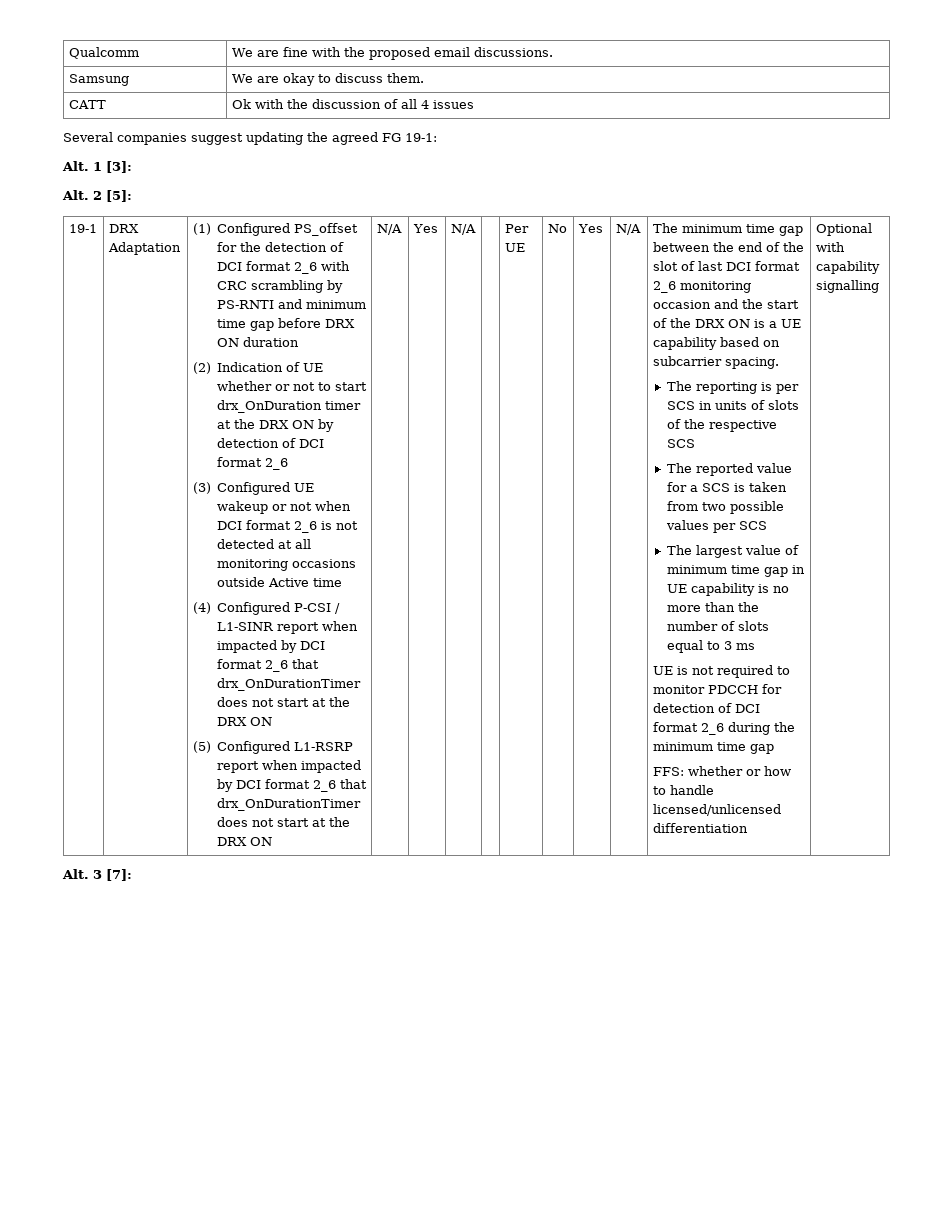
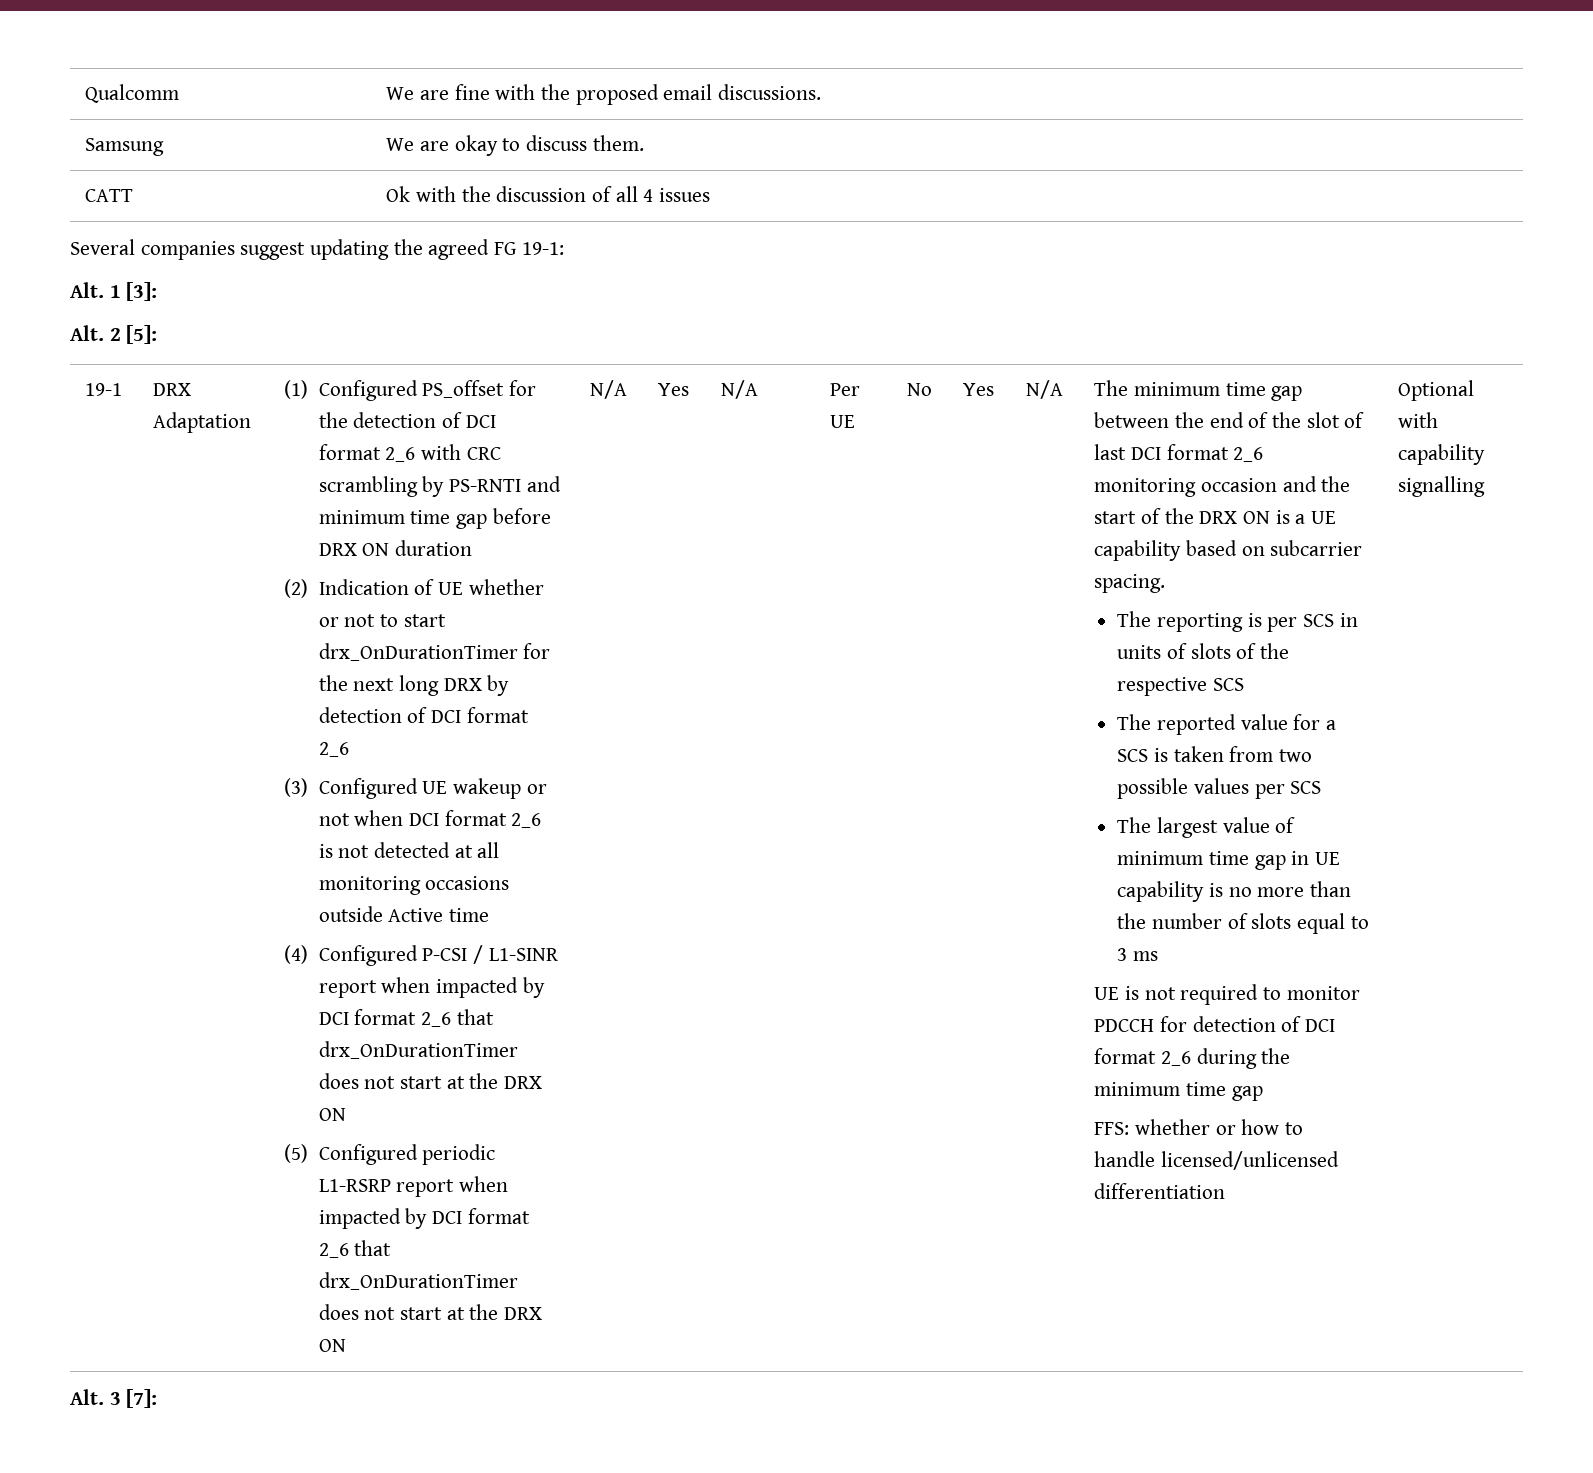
- (2) Indication of UE whether or not to start drx_OnDuration timer at the DRX ON by detection of DCI format 2_6
+ (2) Indication of UE whether or not to start drx_OnDurationTimer for the next long DRX by detection of DCI format 2_6
- (5) Configured L1-RSRP report when impacted by DCI format 2_6 that drx_OnDurationTimer does not start at the DRX ON
+ (5) Configured periodic L1-RSRP report when impacted by DCI format 2_6 that drx_OnDurationTimer does not start at the DRX ON

